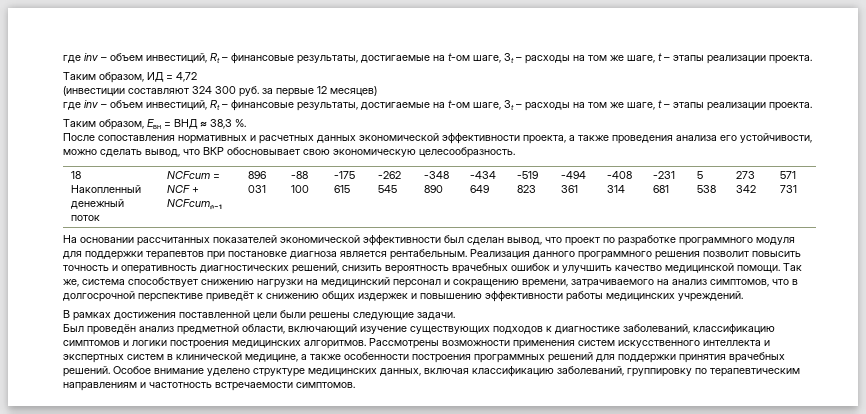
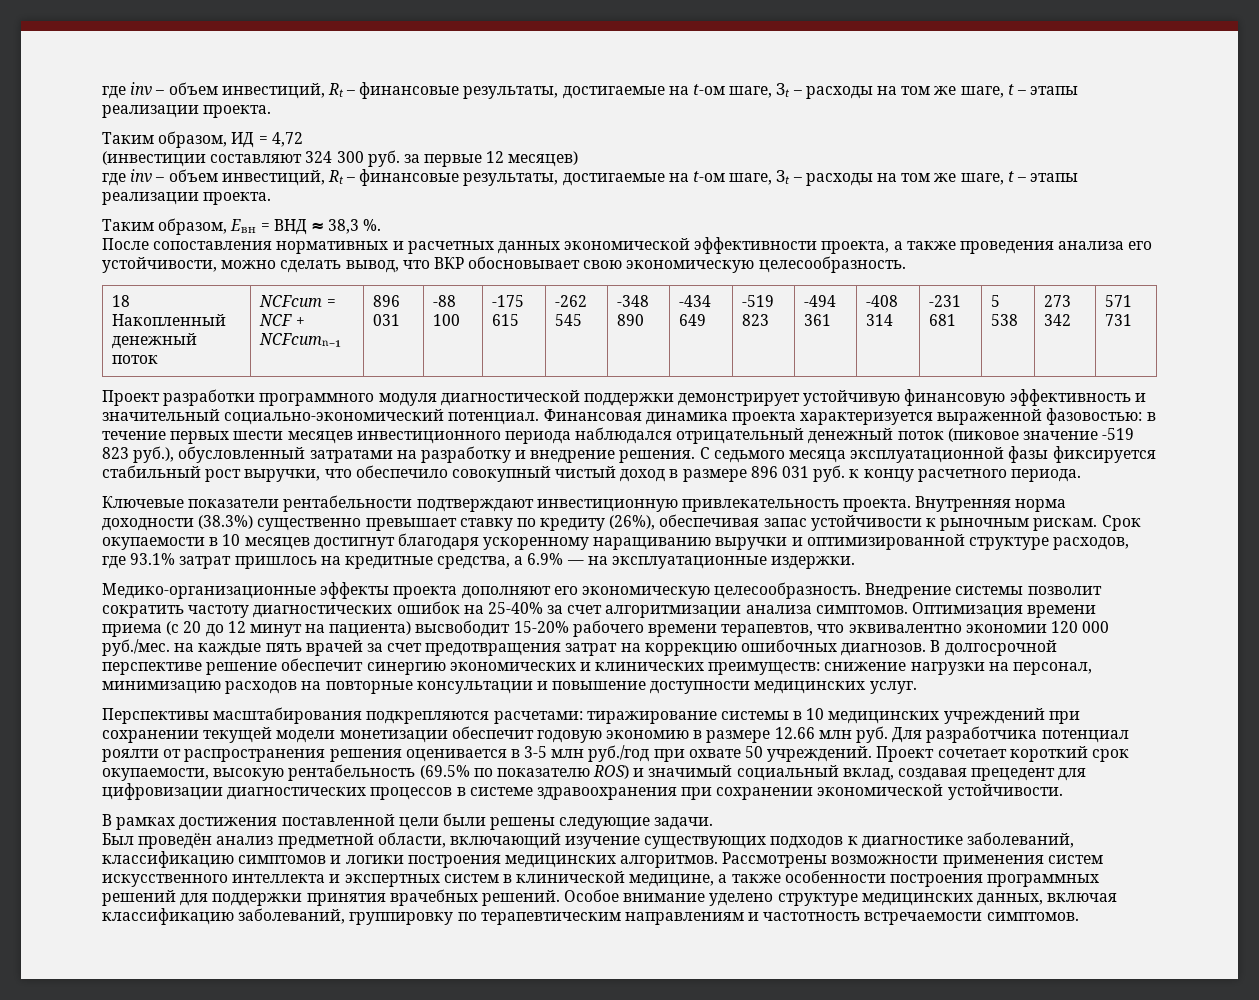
- На основании рассчитанных показателей экономической эффективности был сделан вывод, что проект по разработке программного модуля для поддержки терапевтов при постановке диагноза является рентабельным. Реализация данного программного решения позволит повысить точность и оперативность диагностических решений, снизить вероятность врачебных ошибок и улучшить качество медицинской помощи. Так же, система способствует снижению нагрузки на медицинский персонал и сокращению времени, затрачиваемого на анализ симптомов, что в долгосрочной перспективе приведёт к снижению общих издержек и повышению эффективности работы медицинских учреждений.
+ Проект разработки программного модуля диагностической поддержки демонстрирует устойчивую финансовую эффективность и значительный социально-экономический потенциал. Финансовая динамика проекта характеризуется выраженной фазовостью: в течение первых шести месяцев инвестиционного периода наблюдался отрицательный денежный поток (пиковое значение -519 823 руб.), обусловленный затратами на разработку и внедрение решения. С седьмого месяца эксплуатационной фазы фиксируется стабильный рост выручки, что обеспечило совокупный чистый доход в размере 896 031 руб. к концу расчетного периода.
+ Ключевые показатели рентабельности подтверждают инвестиционную привлекательность проекта. Внутренняя норма доходности (38.3%) существенно превышает ставку по кредиту (26%), обеспечивая запас устойчивости к рыночным рискам. Срок окупаемости в 10 месяцев достигнут благодаря ускоренному наращиванию выручки и оптимизированной структуре расходов, где 93.1% затрат пришлось на кредитные средства, а 6.9% — на эксплуатационные издержки.
+ Медико-организационные эффекты проекта дополняют его экономическую целесообразность. Внедрение системы позволит сократить частоту диагностических ошибок на 25-40% за счет алгоритмизации анализа симптомов. Оптимизация времени приема (с 20 до 12 минут на пациента) высвободит 15-20% рабочего времени терапевтов, что эквивалентно экономии 120 000 руб./мес. на каждые пять врачей за счет предотвращения затрат на коррекцию ошибочных диагнозов. В долгосрочной перспективе решение обеспечит синергию экономических и клинических преимуществ: снижение нагрузки на персонал, минимизацию расходов на повторные консультации и повышение доступности медицинских услуг.
+ Перспективы масштабирования подкрепляются расчетами: тиражирование системы в 10 медицинских учреждений при сохранении текущей модели монетизации обеспечит годовую экономию в размере 12.66 млн руб. Для разработчика потенциал роялти от распространения решения оценивается в 3-5 млн руб./год при охвате 50 учреждений. Проект сочетает короткий срок окупаемости, высокую рентабельность (69.5% по показателю ROS) и значимый социальный вклад, создавая прецедент для цифровизации диагностических процессов в системе здравоохранения при сохранении экономической устойчивости.

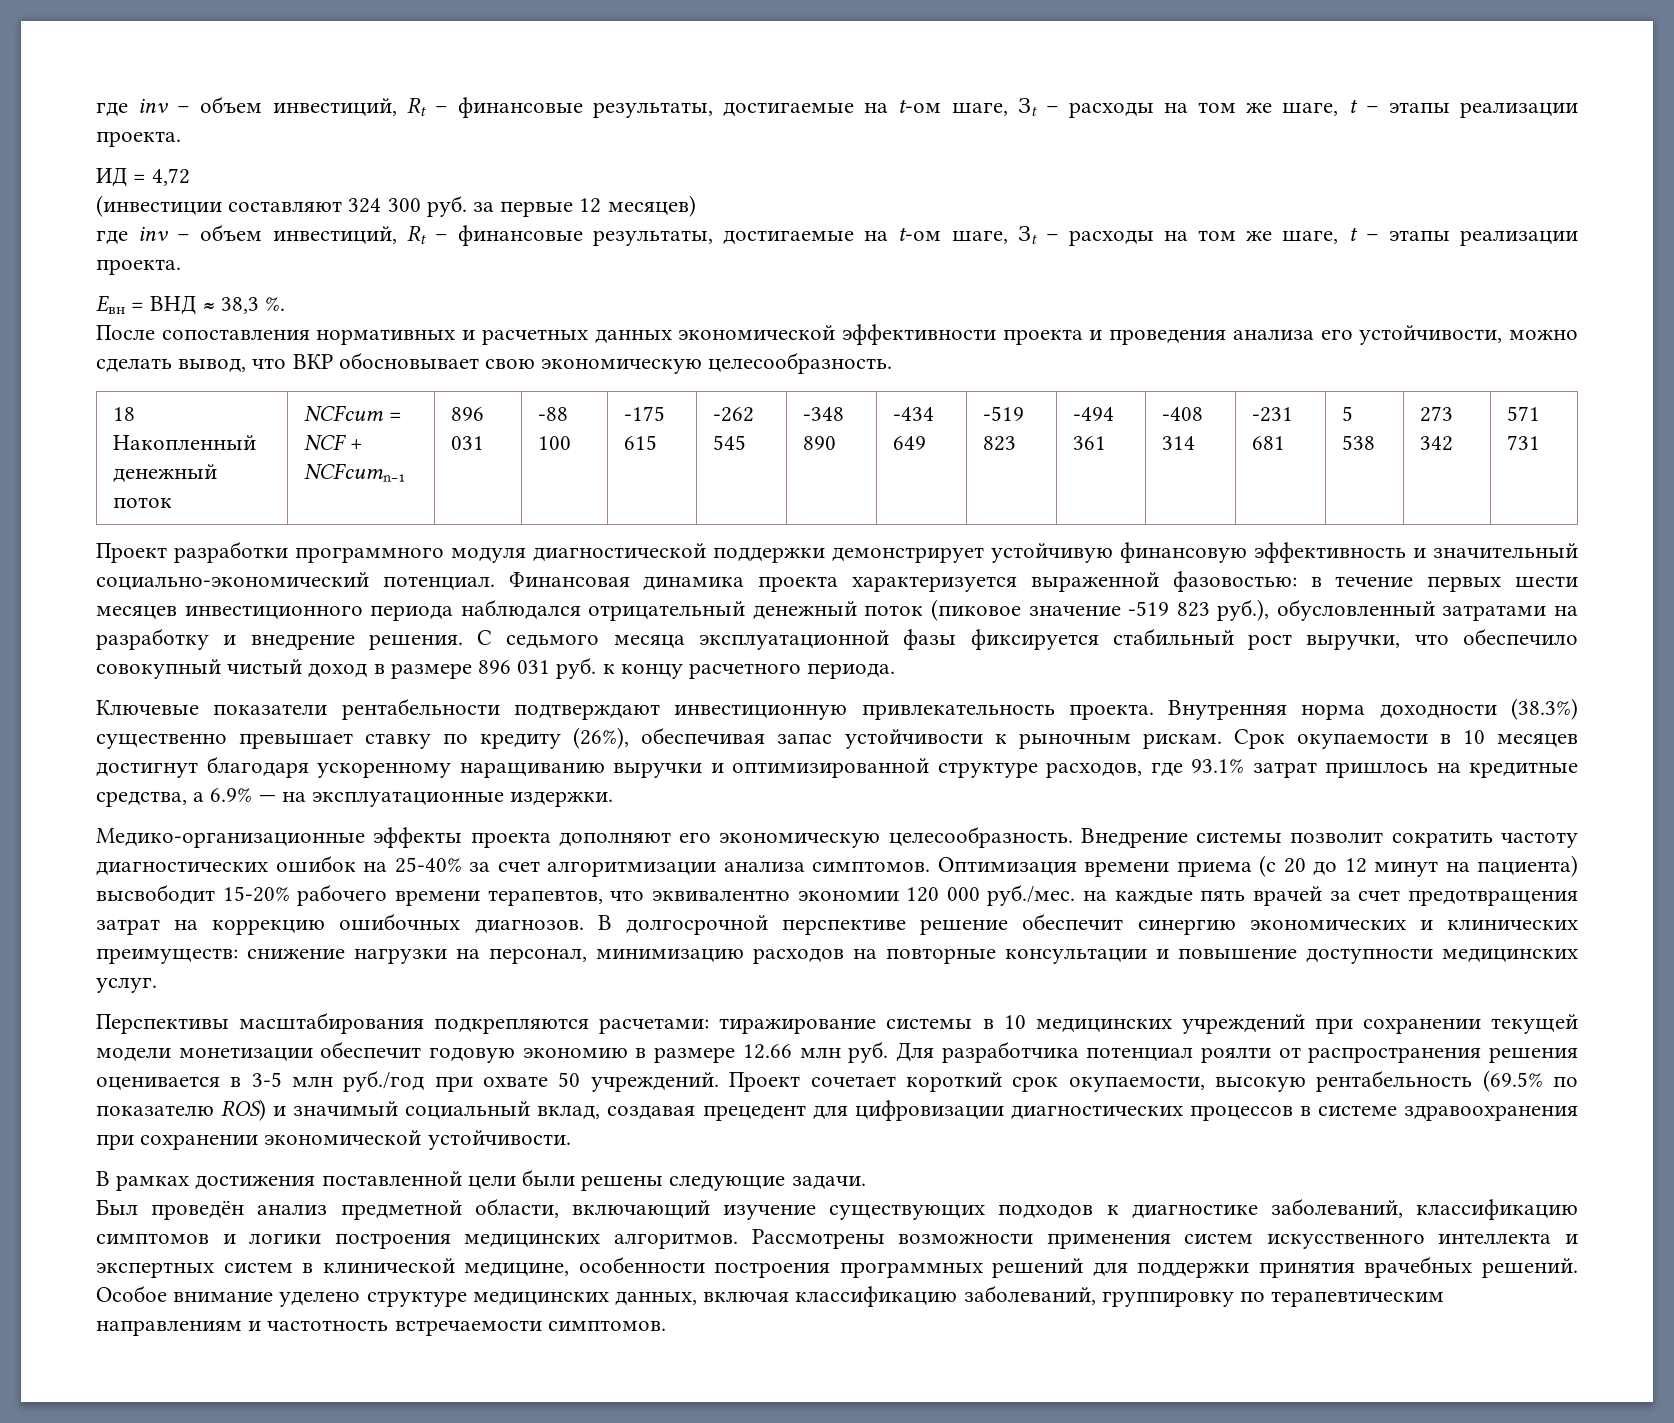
- Таким образом, ИД = 4,72
+ ИД = 4,72
- Таким образом, Евн = ВНД ≈ 38,3 %.
+ Евн = ВНД ≈ 38,3 %.
- После сопоставления нормативных и расчетных данных экономической эффективности проекта, а также проведения анализа его устойчивости, можно сделать вывод, что ВКР обосновывает свою экономическую целесообразность.
+ После сопоставления нормативных и расчетных данных экономической эффективности проекта и проведения анализа его устойчивости, можно сделать вывод, что ВКР обосновывает свою экономическую целесообразность.
- Рассмотрены возможности применения систем искусственного интеллекта и экспертных систем в клинической медицине, а также особенности построения программных решений для поддержки принятия врачебных решений.
+ Рассмотрены возможности применения систем искусственного интеллекта и экспертных систем в клинической медицине, особенности построения программных решений для поддержки принятия врачебных решений.

